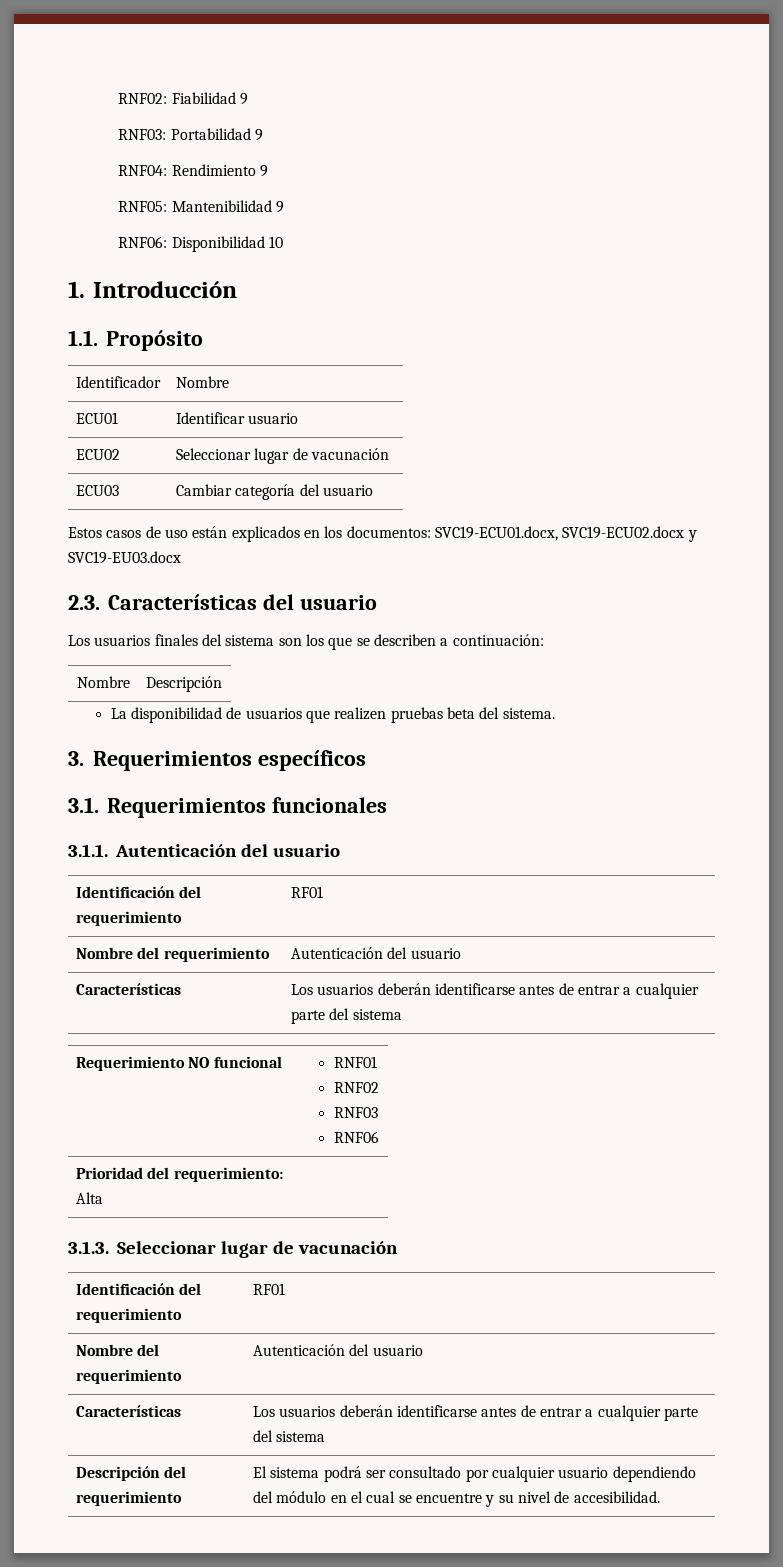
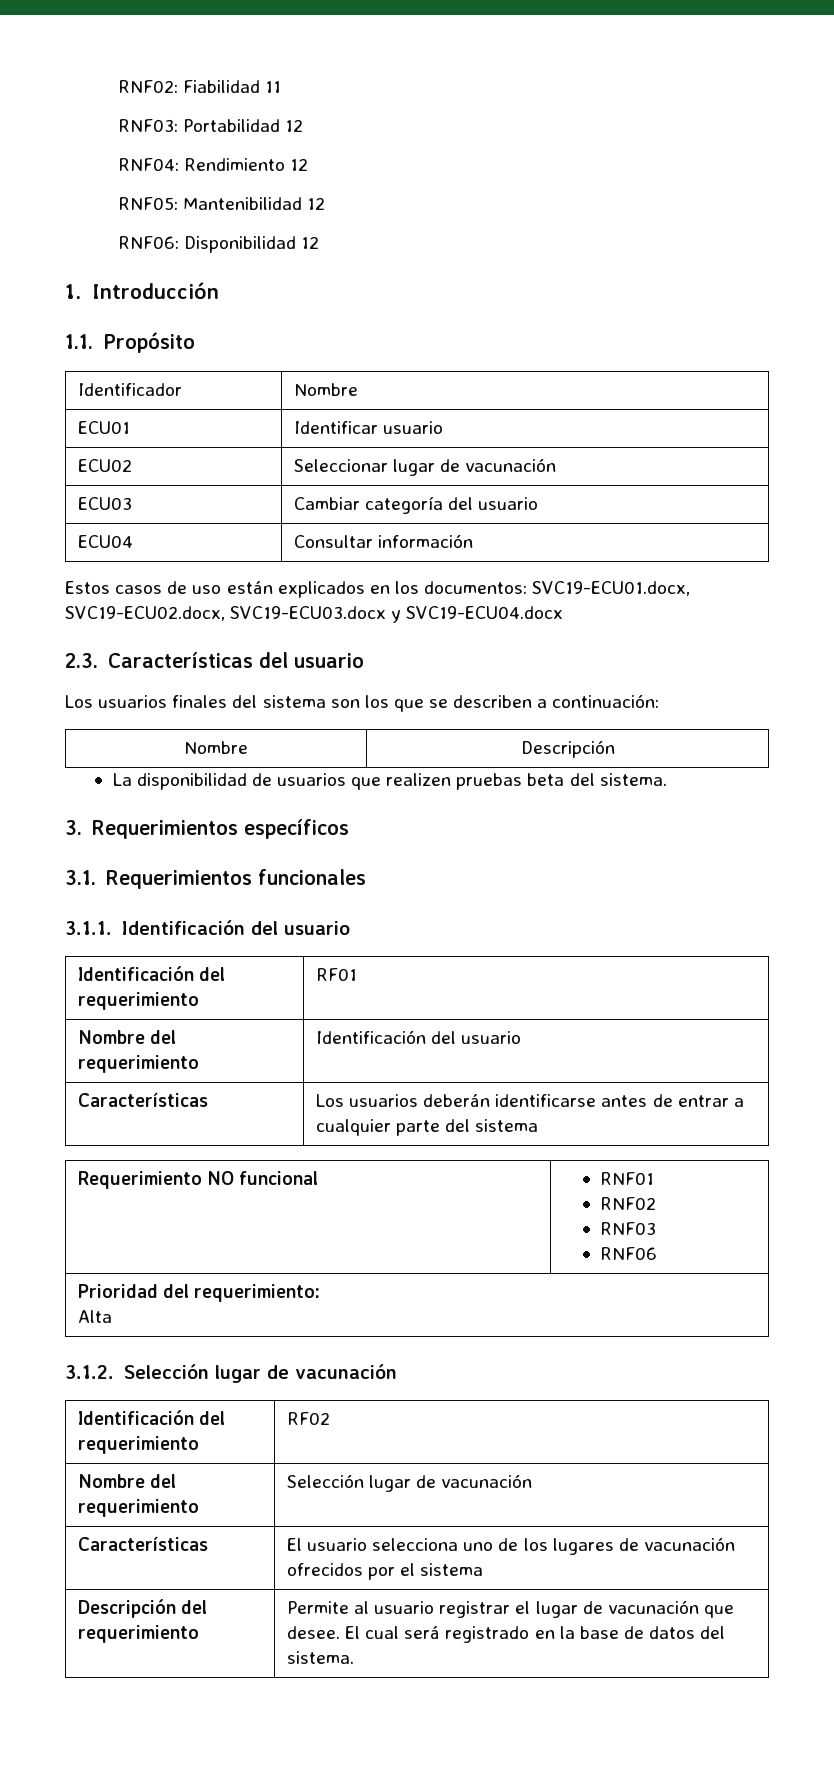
- RNF02: Fiabilidad 9
+ RNF02: Fiabilidad 11
- RNF03: Portabilidad 9
+ RNF03: Portabilidad 12
- RNF04: Rendimiento 9
+ RNF04: Rendimiento 12
- RNF05: Mantenibilidad 9
+ RNF05: Mantenibilidad 12
- RNF06: Disponibilidad 10
+ RNF06: Disponibilidad 12
+ ECU04 | Consultar información
- Estos casos de uso están explicados en los documentos: SVC19-ECU01.docx, SVC19-ECU02.docx y SVC19-EU03.docx
+ Estos casos de uso están explicados en los documentos: SVC19-ECU01.docx, SVC19-ECU02.docx, SVC19-ECU03.docx y SVC19-ECU04.docx
- 3.1.1. Autenticación del usuario
+ 3.1.1. Identificación del usuario
  Identificación del requerimiento | RF01
- Nombre del requerimiento | Autenticación del usuario
+ Nombre del requerimiento | Identificación del usuario
- 3.1.3. Seleccionar lugar de vacunación
- Identificación del requerimiento | RF01
- Nombre del requerimiento | Autenticación del usuario
- Características | Los usuarios deberán identificarse antes de entrar a cualquier parte del sistema
- Descripción del requerimiento | El sistema podrá ser consultado por cualquier usuario dependiendo del módulo en el cual se encuentre y su nivel de accesibilidad.
+ 3.1.2. Selección lugar de vacunación
+ Identificación del requerimiento | RF02
+ Nombre del requerimiento | Selección lugar de vacunación
+ Características | El usuario selecciona uno de los lugares de vacunación ofrecidos por el sistema
+ Descripción del requerimiento | Permite al usuario registrar el lugar de vacunación que desee. El cual será registrado en la base de datos del sistema.

